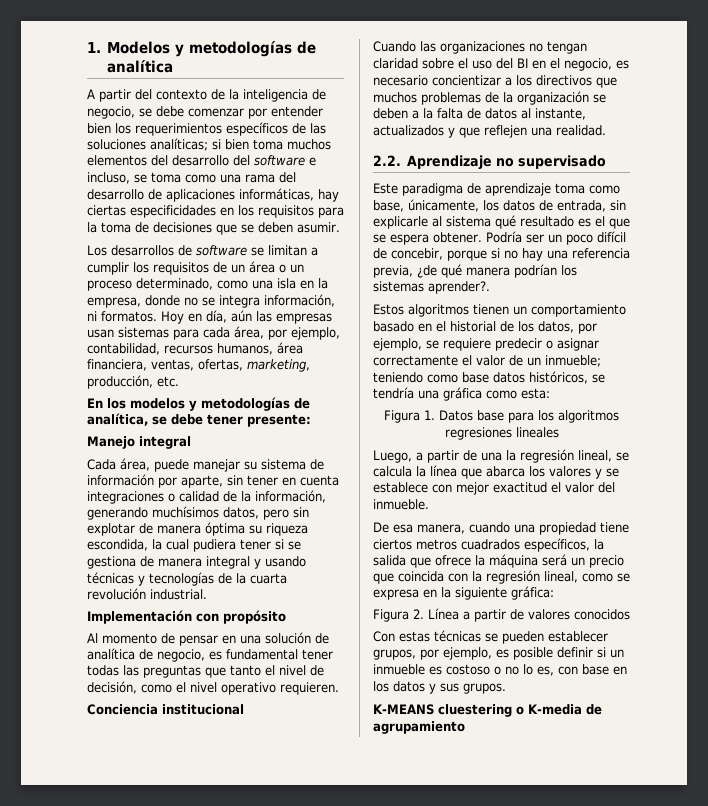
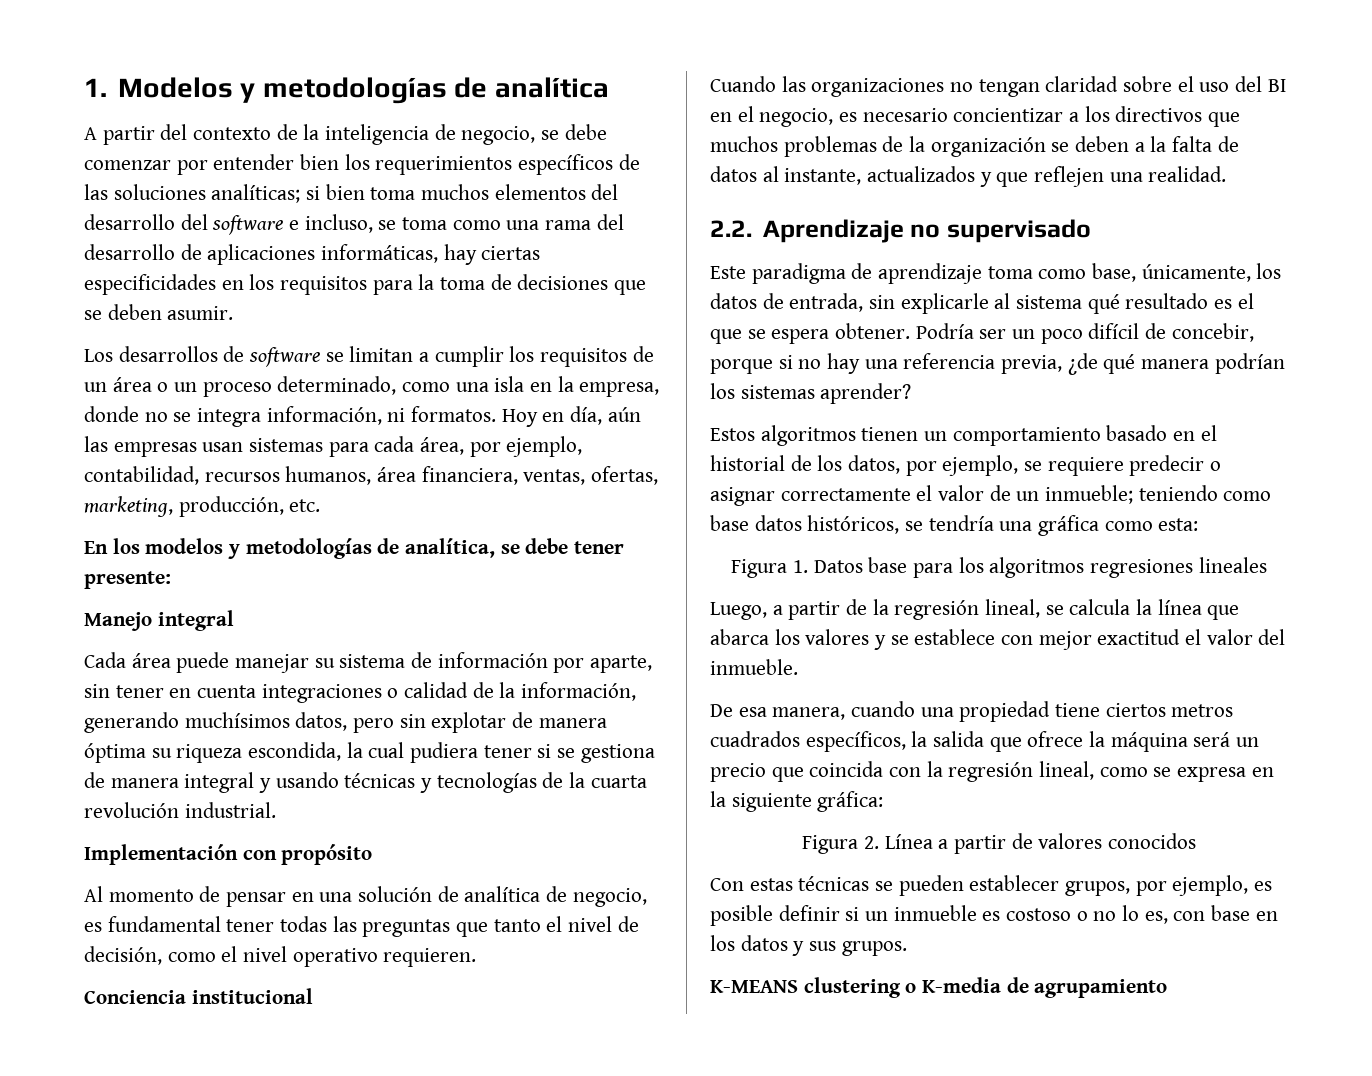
- Cada área, puede manejar su sistema de información por aparte, sin tener en cuenta integraciones o calidad de la información, generando muchísimos datos, pero sin explotar de manera óptima su riqueza escondida, la cual pudiera tener si se gestiona de manera integral y usando técnicas y tecnologías de la cuarta revolución industrial.
+ Cada área puede manejar su sistema de información por aparte, sin tener en cuenta integraciones o calidad de la información, generando muchísimos datos, pero sin explotar de manera óptima su riqueza escondida, la cual pudiera tener si se gestiona de manera integral y usando técnicas y tecnologías de la cuarta revolución industrial.
- Podría ser un poco difícil de concebir, porque si no hay una referencia previa, ¿de qué manera podrían los sistemas aprender?.
+ Podría ser un poco difícil de concebir, porque si no hay una referencia previa, ¿de qué manera podrían los sistemas aprender?
- Luego, a partir de una la regresión lineal, se calcula la línea que abarca los valores y se establece con mejor exactitud el valor del inmueble.
+ Luego, a partir de la regresión lineal, se calcula la línea que abarca los valores y se establece con mejor exactitud el valor del inmueble.
- K-MEANS cluestering o K-media de agrupamiento
+ K-MEANS clustering o K-media de agrupamiento

